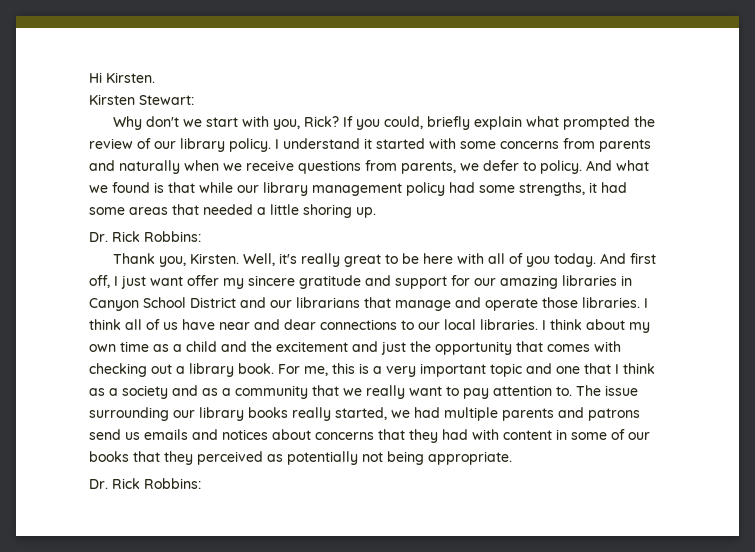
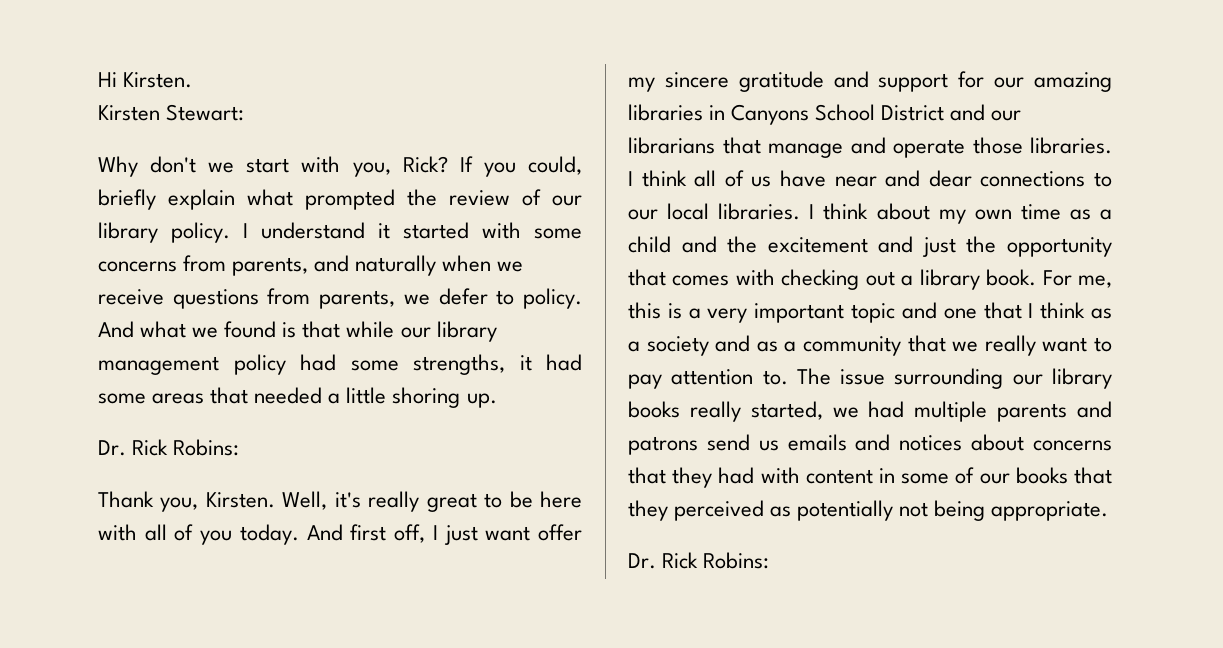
- I understand it started with some concerns from parents and naturally when we receive questions from parents, we defer to policy.
+ I understand it started with some concerns from parents, and naturally when we receive questions from parents, we defer to policy.
  And what we found is that while our library management policy had some strengths, it had some areas that needed a little shoring up.
- Dr. Rick Robbins:
+ Dr. Rick Robins:
- And first off, I just want offer my sincere gratitude and support for our amazing libraries in Canyon School District and our librarians that manage and operate those libraries.
+ And first off, I just want offer my sincere gratitude and support for our amazing libraries in Canyons School District and our librarians that manage and operate those libraries.
  The issue surrounding our library books really started, we had multiple parents and patrons send us emails and notices about concerns that they had with content in some of our books that they perceived as potentially not being appropriate.
- Dr. Rick Robbins:
+ Dr. Rick Robins:

